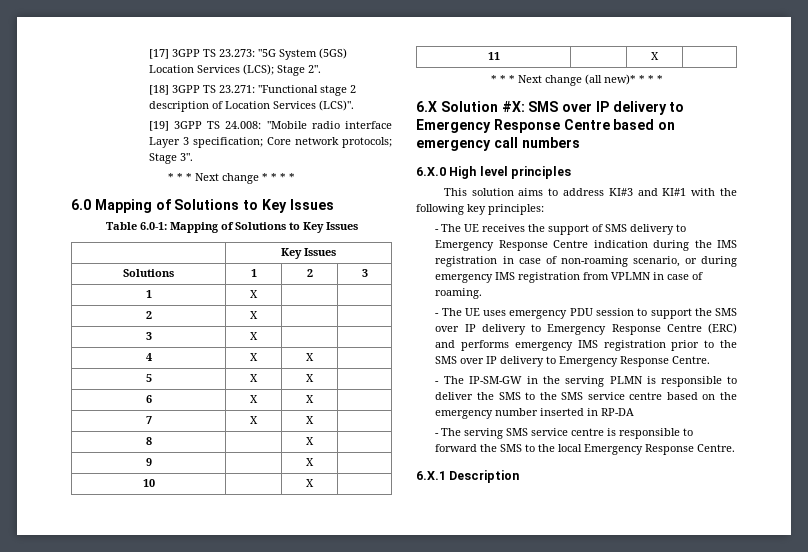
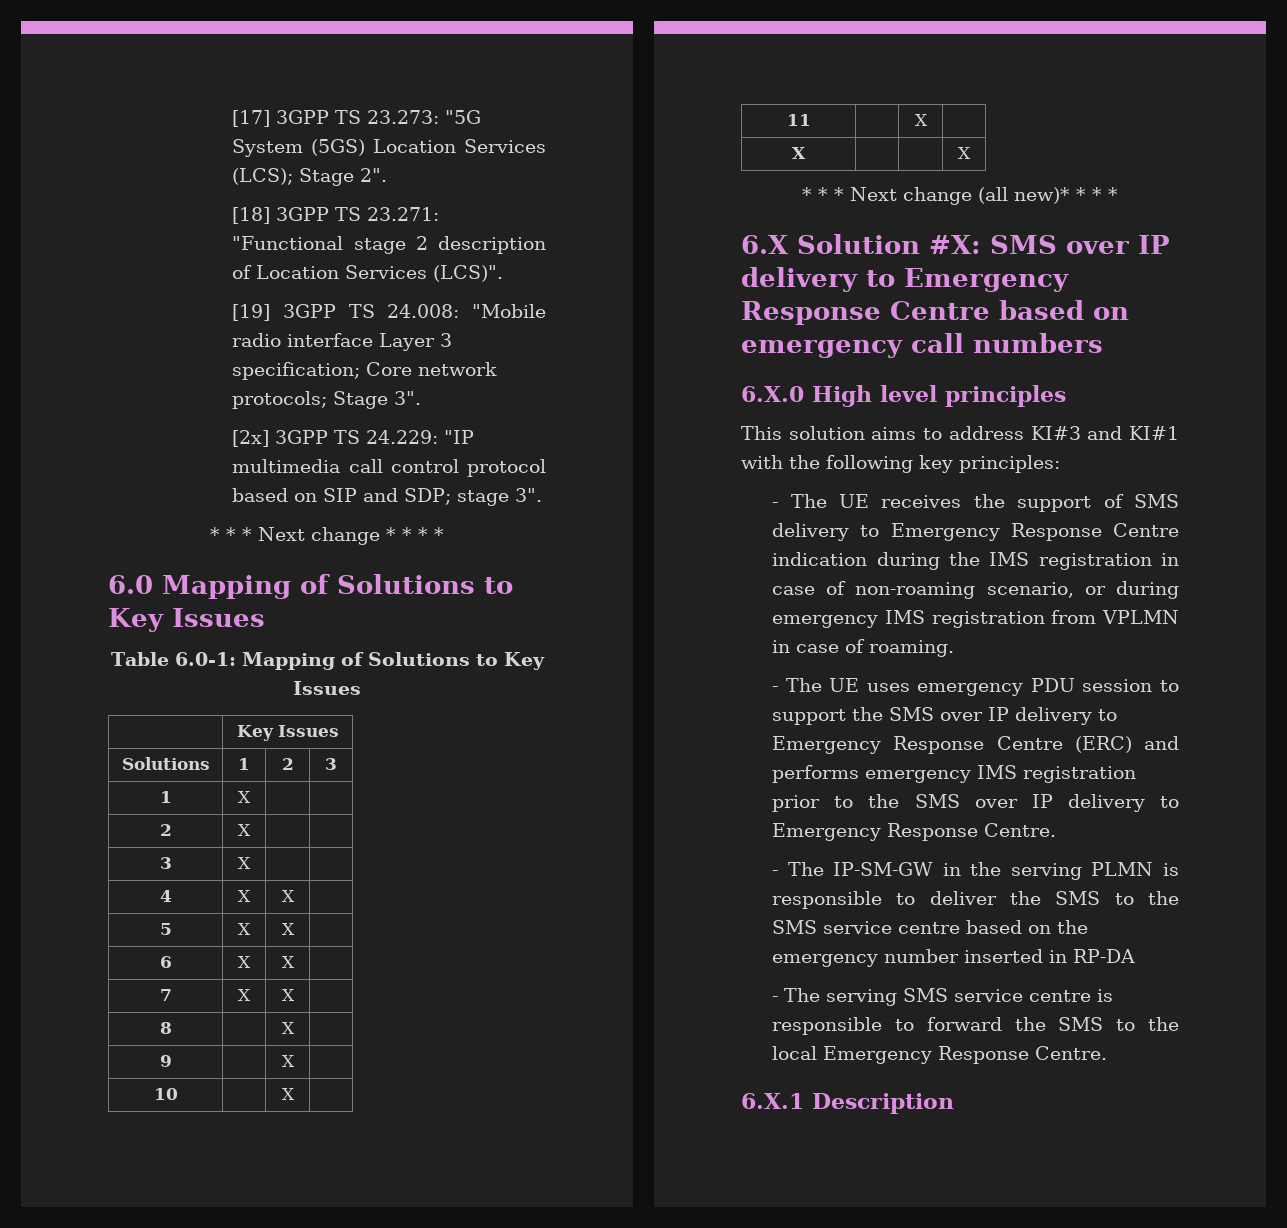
+ [2x] 3GPP TS 24.229: "IP multimedia call control protocol based on SIP and SDP; stage 3".
+ X | | | X

